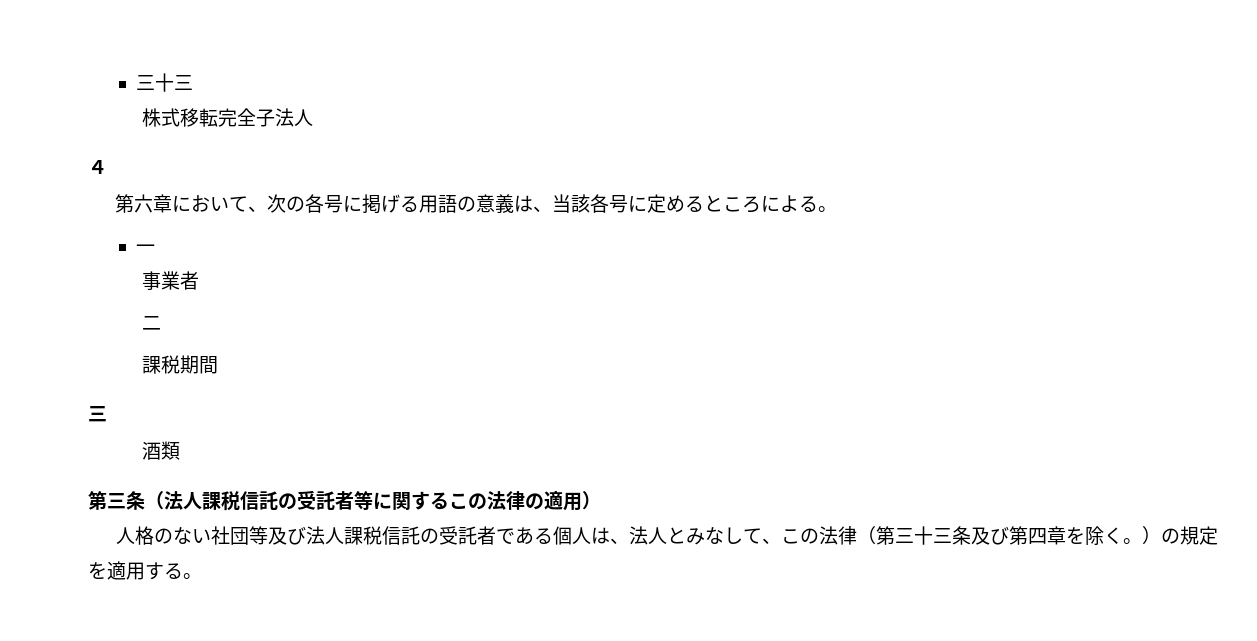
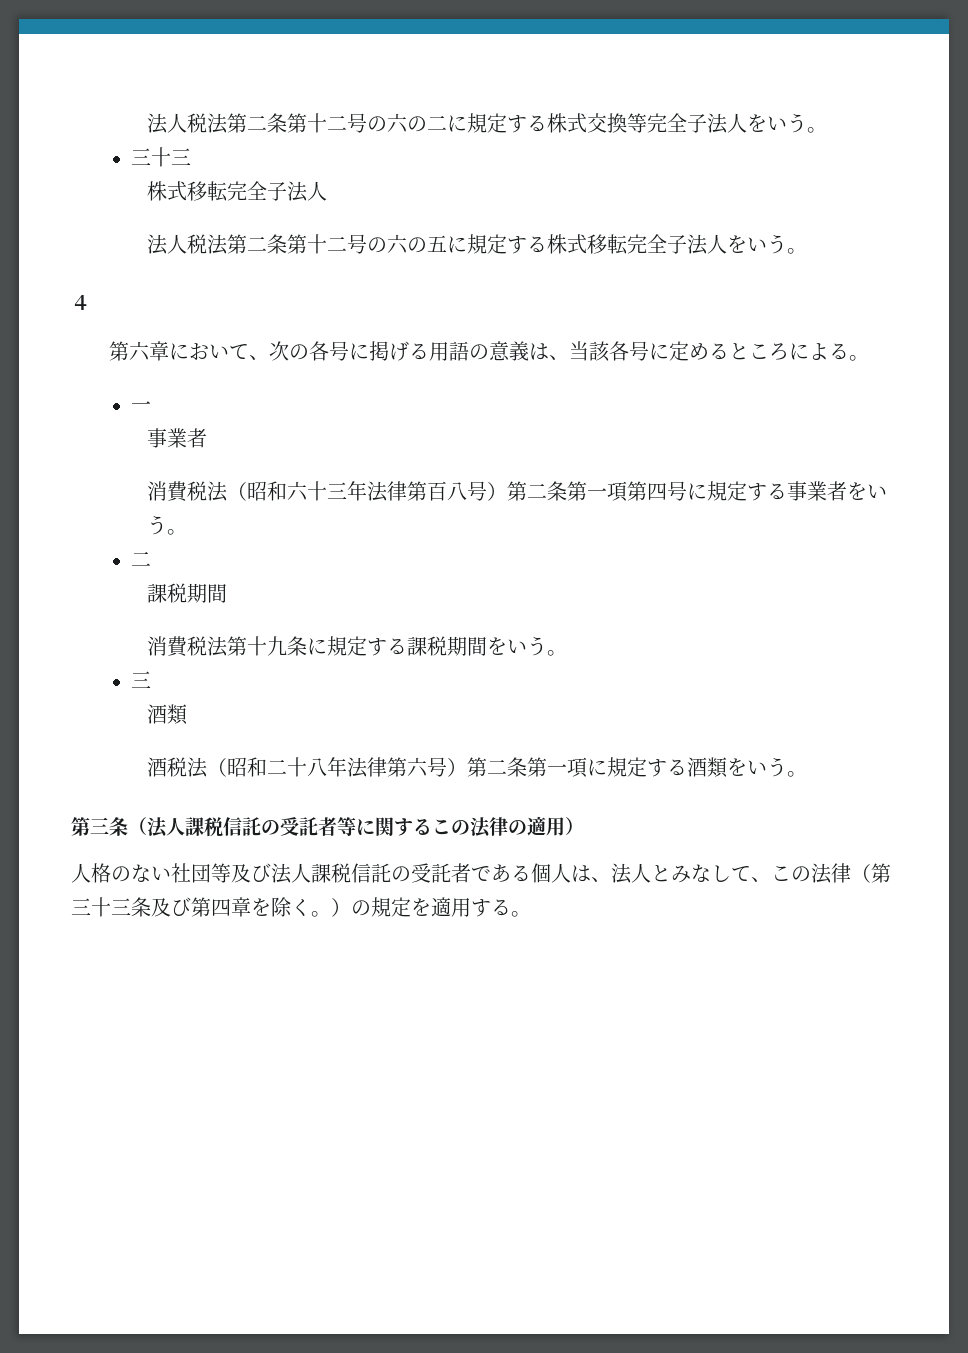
+ 法人税法第二条第十二号の六の二に規定する株式交換等完全子法人をいう。
+ 法人税法第二条第十二号の六の五に規定する株式移転完全子法人をいう。
+ 消費税法（昭和六十三年法律第百八号）第二条第一項第四号に規定する事業者をいう。
  二
  課税期間
+ 消費税法第十九条に規定する課税期間をいう。
  三
  酒類
+ 酒税法（昭和二十八年法律第六号）第二条第一項に規定する酒類をいう。

